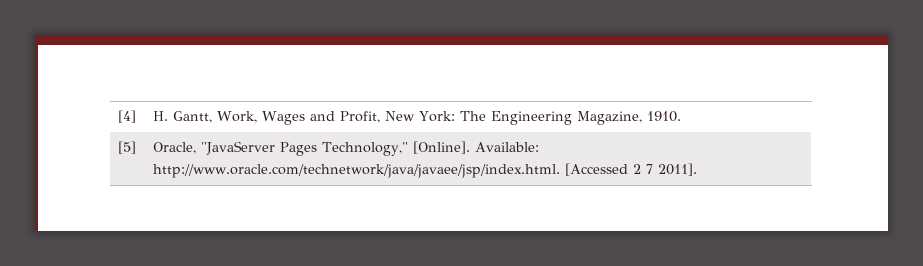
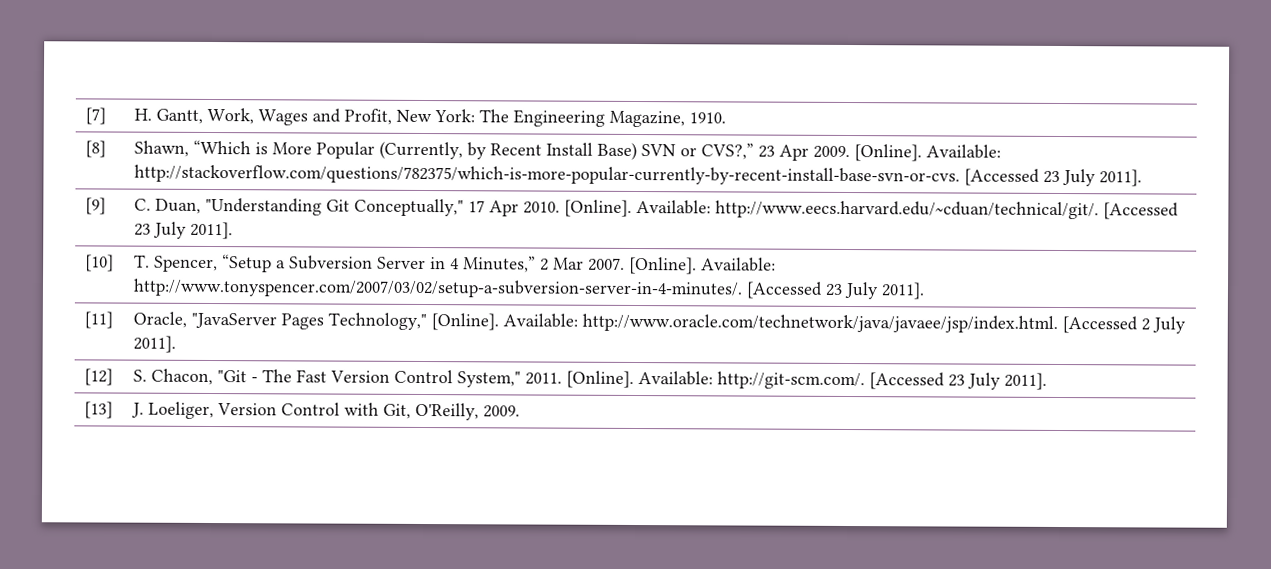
- [4] | H. Gantt, Work, Wages and Profit, New York: The Engineering Magazine, 1910.
+ [7] | H. Gantt, Work, Wages and Profit, New York: The Engineering Magazine, 1910.
- [5] | Oracle, "JavaServer Pages Technology," [Online]. Available: http://www.oracle.com/technetwork/java/javaee/jsp/index.html. [Accessed 2 7 2011].
+ [8] | Shawn, “Which is More Popular (Currently, by Recent Install Base) SVN or CVS?,” 23 Apr 2009. [Online]. Available: http://stackoverflow.com/questions/782375/which-is-more-popular-currently-by-recent-install-base-svn-or-cvs. [Accessed 23 July 2011].
+ [9] | C. Duan, "Understanding Git Conceptually," 17 Apr 2010. [Online]. Available: http://www.eecs.harvard.edu/~cduan/technical/git/. [Accessed 23 July 2011].
+ [10] | T. Spencer, “Setup a Subversion Server in 4 Minutes,” 2 Mar 2007. [Online]. Available: http://www.tonyspencer.com/2007/03/02/setup-a-subversion-server-in-4-minutes/. [Accessed 23 July 2011].
+ [11] | Oracle, "JavaServer Pages Technology," [Online]. Available: http://www.oracle.com/technetwork/java/javaee/jsp/index.html. [Accessed 2 July 2011].
+ [12] | S. Chacon, "Git - The Fast Version Control System," 2011. [Online]. Available: http://git-scm.com/. [Accessed 23 July 2011].
+ [13] | J. Loeliger, Version Control with Git, O'Reilly, 2009.

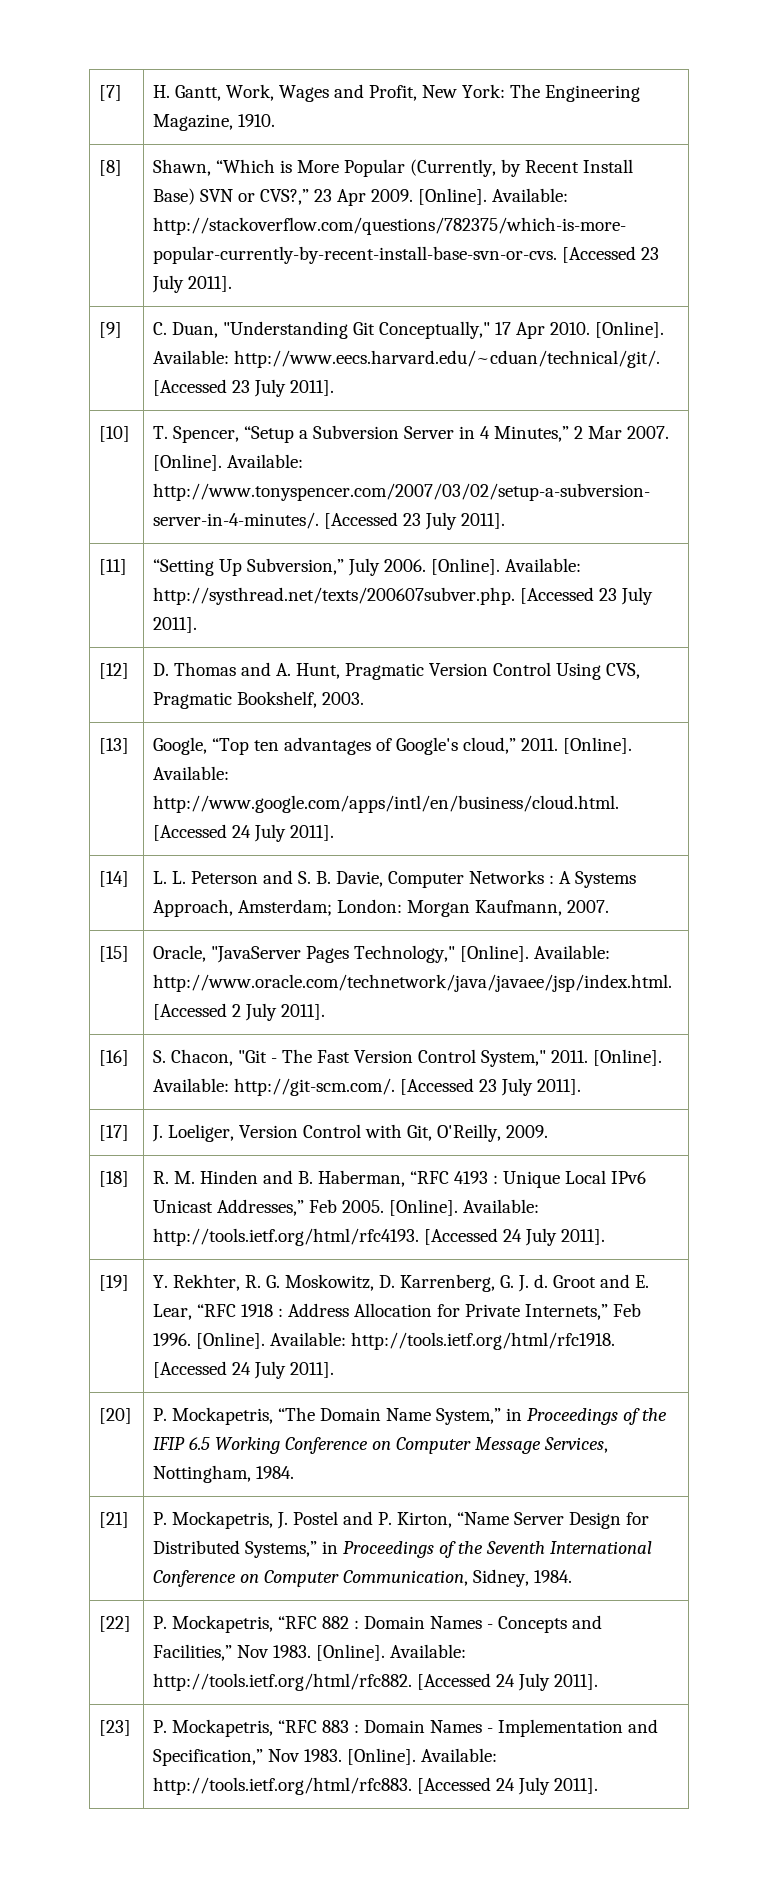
- [11] | Oracle, "JavaServer Pages Technology," [Online]. Available: http://www.oracle.com/technetwork/java/javaee/jsp/index.html. [Accessed 2 July 2011].
+ [11] | “Setting Up Subversion,” July 2006. [Online]. Available: http://systhread.net/texts/200607subver.php. [Accessed 23 July 2011].
+ [12] | D. Thomas and A. Hunt, Pragmatic Version Control Using CVS, Pragmatic Bookshelf, 2003.
+ [13] | Google, “Top ten advantages of Google's cloud,” 2011. [Online]. Available: http://www.google.com/apps/intl/en/business/cloud.html. [Accessed 24 July 2011].
+ [14] | L. L. Peterson and S. B. Davie, Computer Networks : A Systems Approach, Amsterdam; London: Morgan Kaufmann, 2007.
+ [15] | Oracle, "JavaServer Pages Technology," [Online]. Available: http://www.oracle.com/technetwork/java/javaee/jsp/index.html. [Accessed 2 July 2011].
- [12] | S. Chacon, "Git - The Fast Version Control System," 2011. [Online]. Available: http://git-scm.com/. [Accessed 23 July 2011].
+ [16] | S. Chacon, "Git - The Fast Version Control System," 2011. [Online]. Available: http://git-scm.com/. [Accessed 23 July 2011].
- [13] | J. Loeliger, Version Control with Git, O'Reilly, 2009.
+ [17] | J. Loeliger, Version Control with Git, O'Reilly, 2009.
+ [18] | R. M. Hinden and B. Haberman, “RFC 4193 : Unique Local IPv6 Unicast Addresses,” Feb 2005. [Online]. Available: http://tools.ietf.org/html/rfc4193. [Accessed 24 July 2011].
+ [19] | Y. Rekhter, R. G. Moskowitz, D. Karrenberg, G. J. d. Groot and E. Lear, “RFC 1918 : Address Allocation for Private Internets,” Feb 1996. [Online]. Available: http://tools.ietf.org/html/rfc1918. [Accessed 24 July 2011].
+ [20] | P. Mockapetris, “The Domain Name System,” in Proceedings of the IFIP 6.5 Working Conference on Computer Message Services, Nottingham, 1984.
+ [21] | P. Mockapetris, J. Postel and P. Kirton, “Name Server Design for Distributed Systems,” in Proceedings of the Seventh International Conference on Computer Communication, Sidney, 1984.
+ [22] | P. Mockapetris, “RFC 882 : Domain Names - Concepts and Facilities,” Nov 1983. [Online]. Available: http://tools.ietf.org/html/rfc882. [Accessed 24 July 2011].
+ [23] | P. Mockapetris, “RFC 883 : Domain Names - Implementation and Specification,” Nov 1983. [Online]. Available: http://tools.ietf.org/html/rfc883. [Accessed 24 July 2011].

